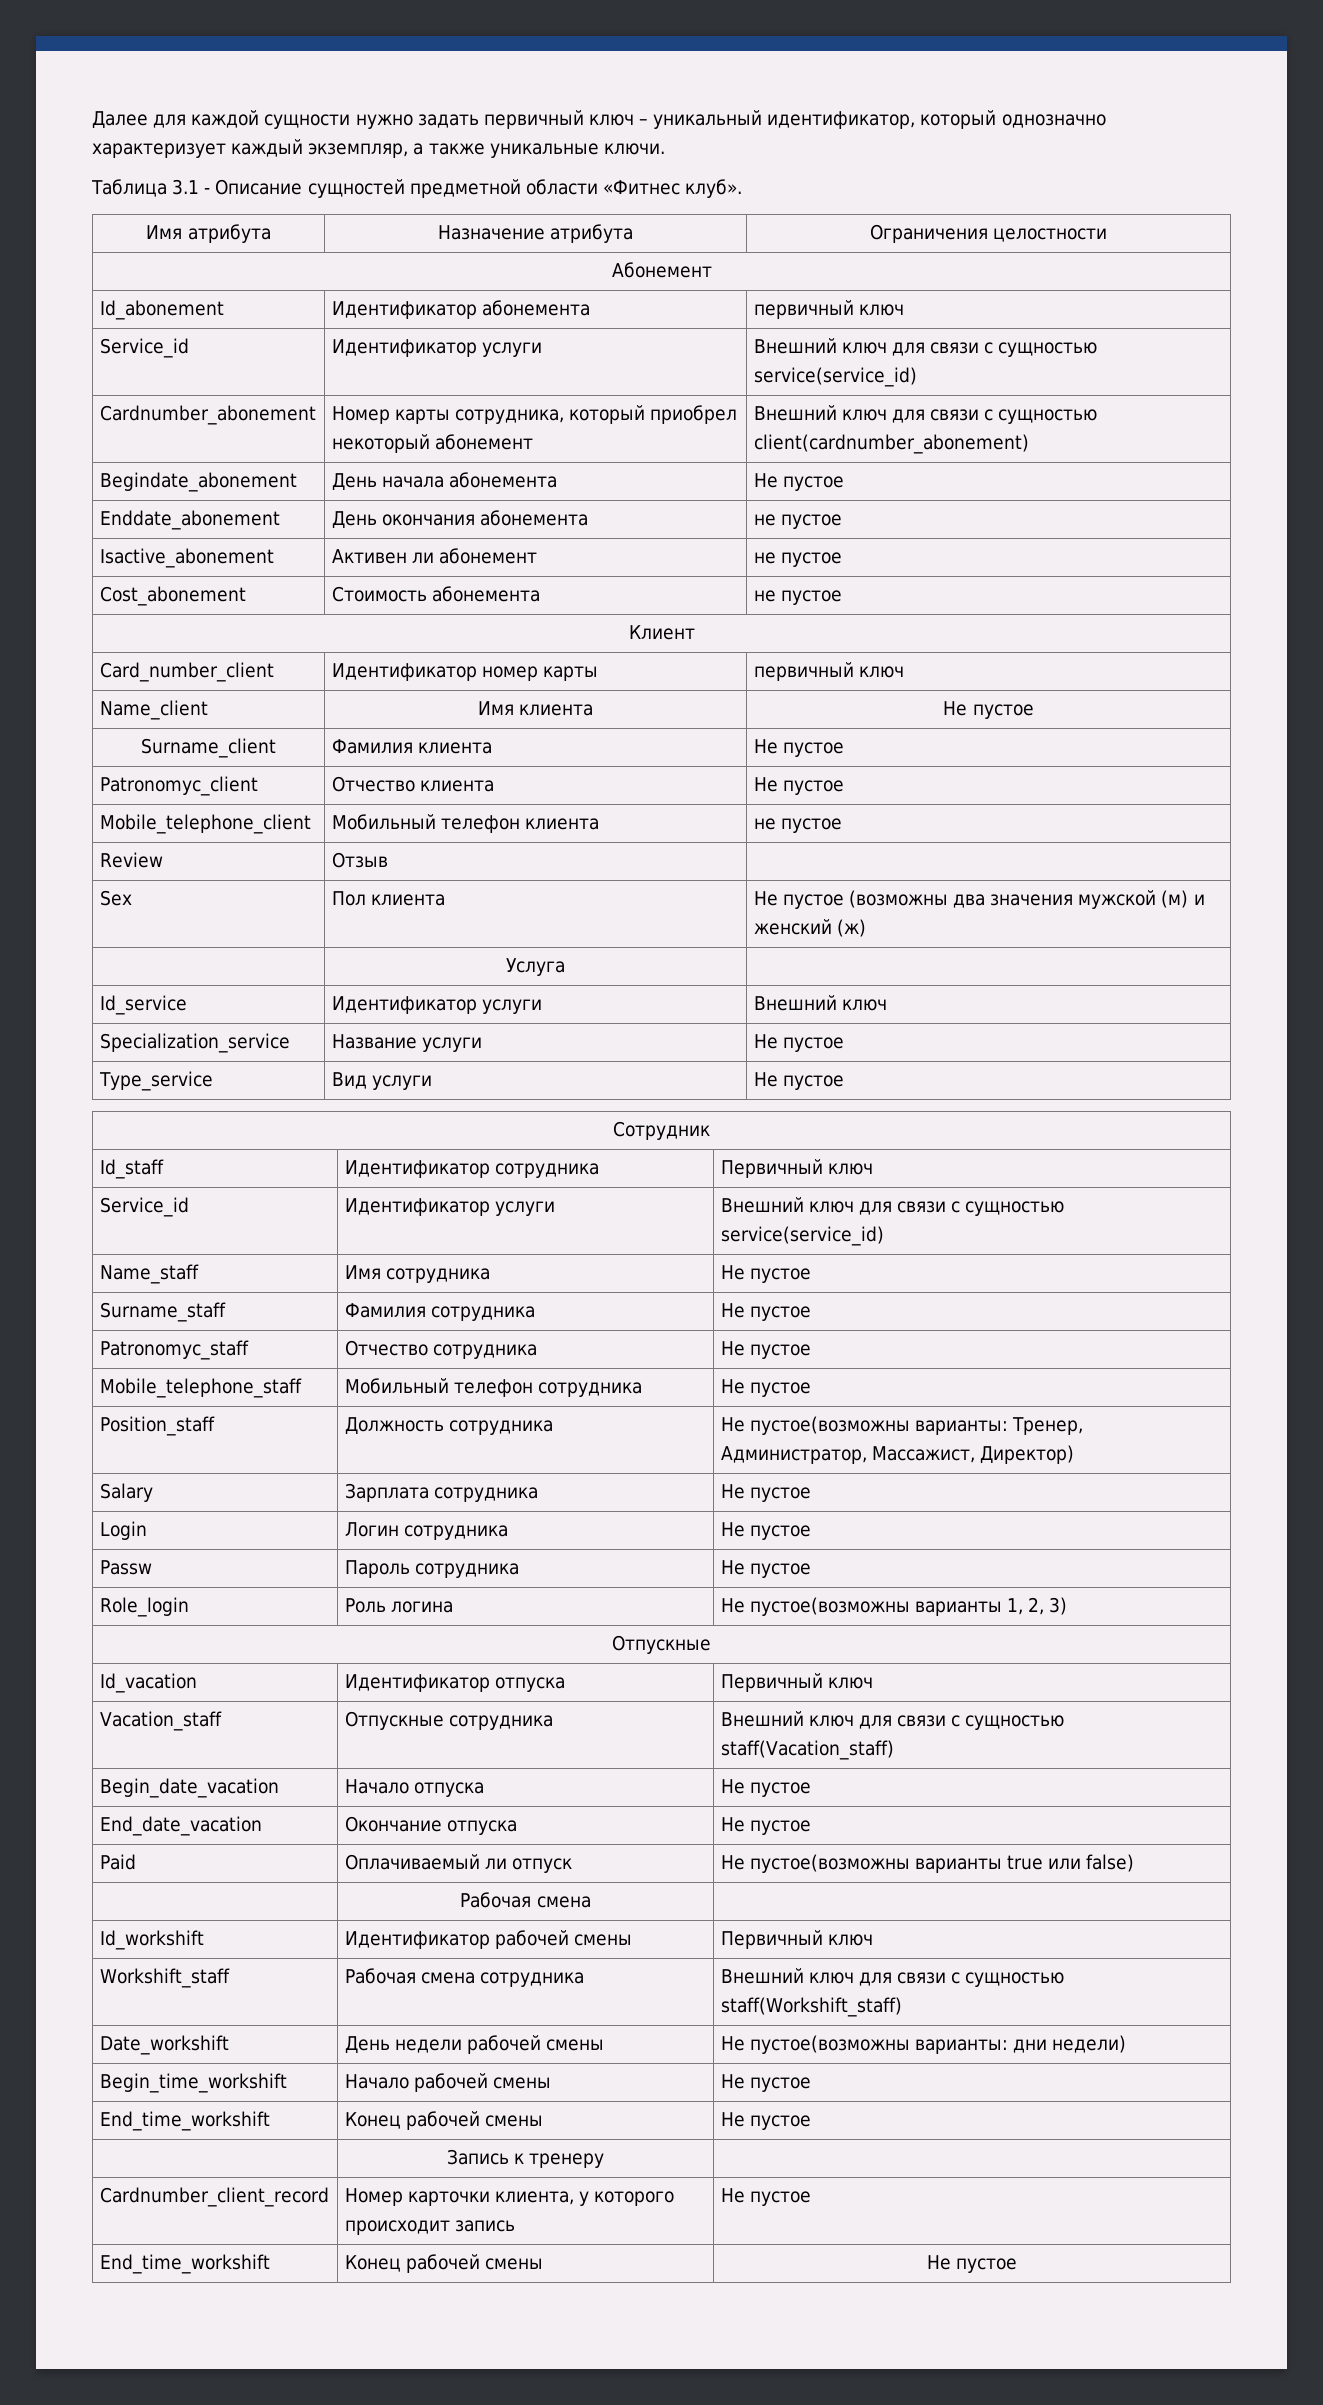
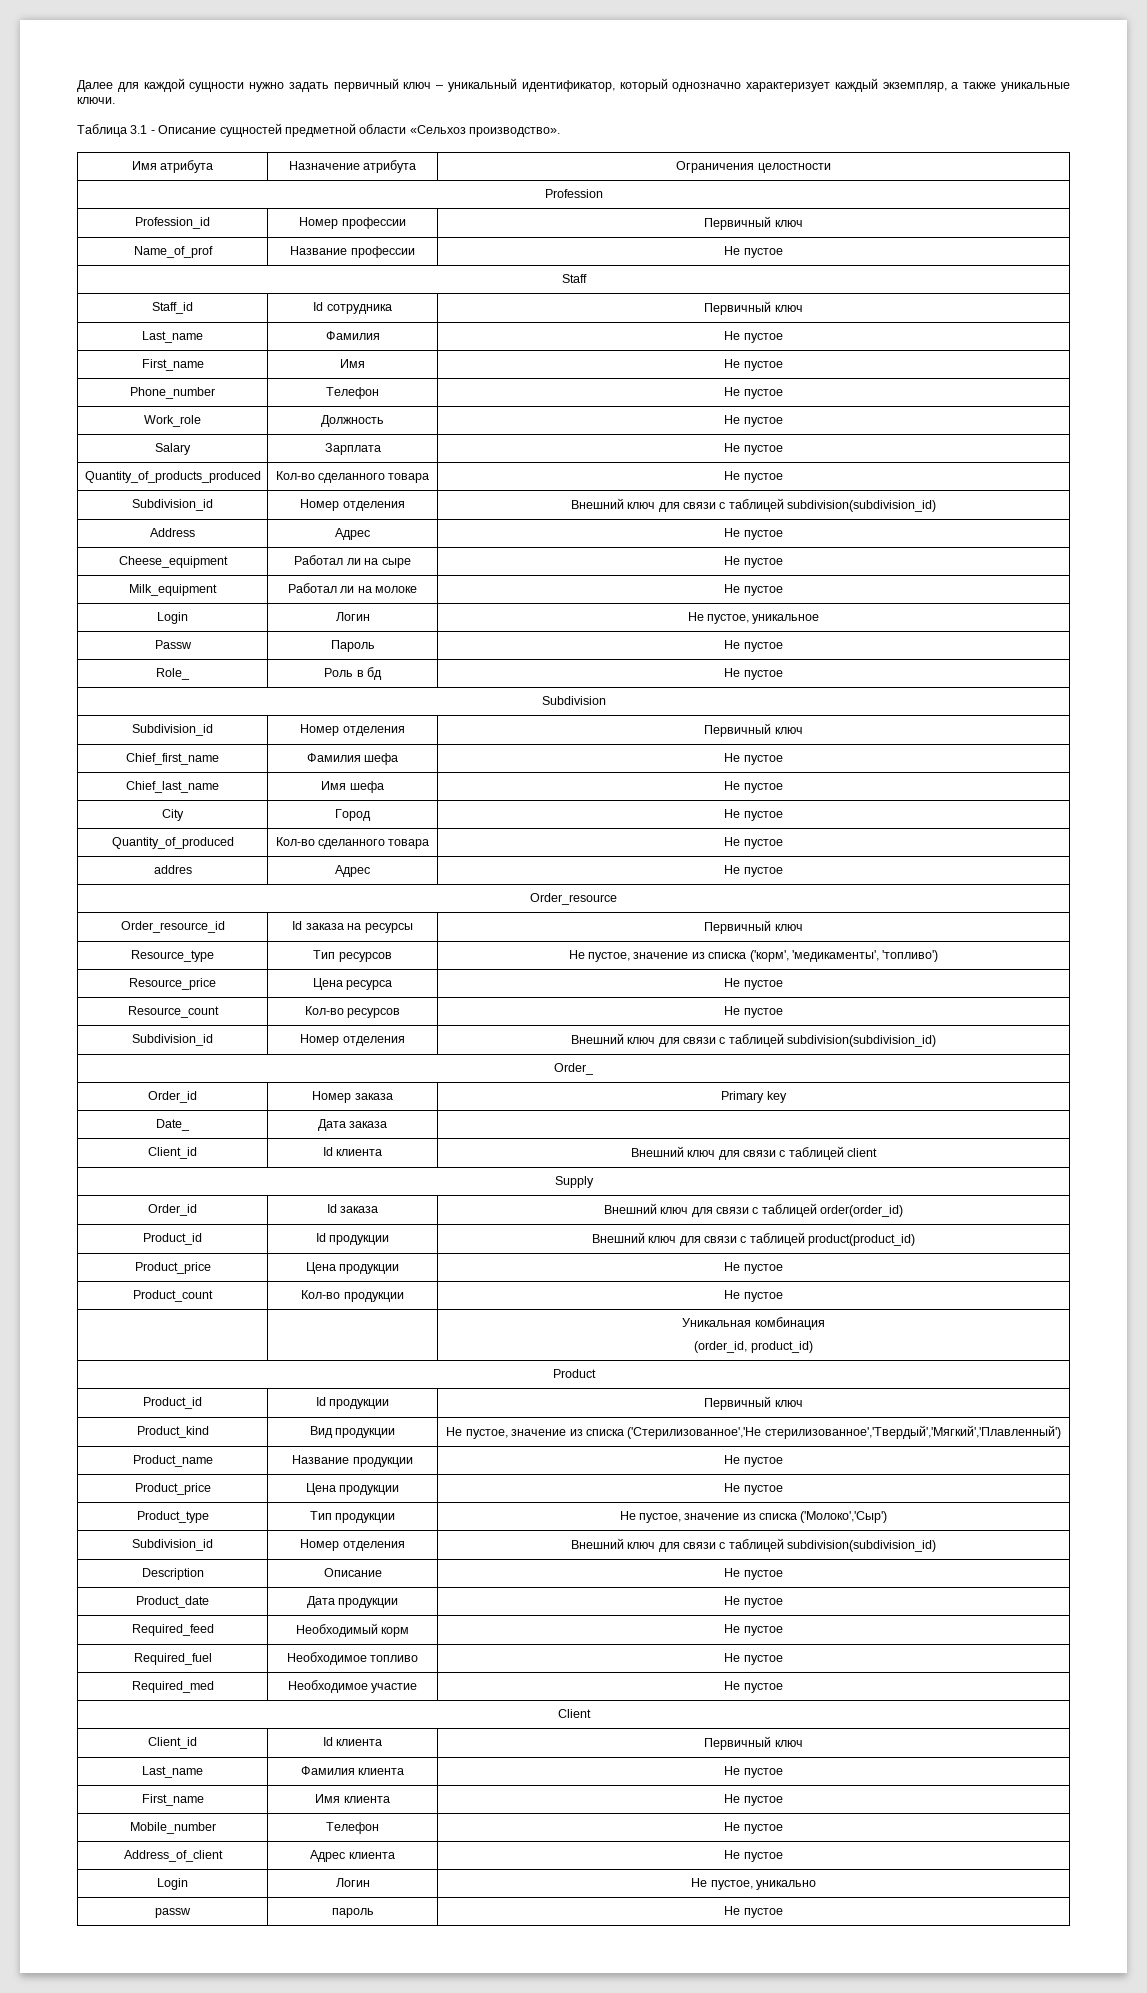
- Таблица 3.1 - Описание сущностей предметной области «Фитнес клуб».
+ Таблица 3.1 - Описание сущностей предметной области «Сельхоз производство».
- Абонемент
- Id_abonement | Идентификатор абонемента | первичный ключ
- Service_id | Идентификатор услуги | Внешний ключ для связи с сущностью service(service_id)
- Cardnumber_abonement | Номер карты сотрудника, который приобрел некоторый абонемент | Внешний ключ для связи с сущностью client(cardnumber_abonement)
- Begindate_abonement | День начала абонемента | Не пустое
- Enddate_abonement | День окончания абонемента | не пустое
- Isactive_abonement | Активен ли абонемент | не пустое
- Cost_abonement | Стоимость абонемента | не пустое
- Клиент
- Card_number_client | Идентификатор номер карты | первичный ключ
- Name_client | Имя клиента | Не пустое
+ Profession
+ Profession_id | Номер профессии | Первичный ключ
+ Name_of_prof | Название профессии | Не пустое
+ Staff
+ Staff_id | Id сотрудника | Первичный ключ
+ Last_name | Фамилия | Не пустое
+ First_name | Имя | Не пустое
+ Phone_number | Телефон | Не пустое
+ Work_role | Должность | Не пустое
+ Salary | Зарплата | Не пустое
+ Quantity_of_products_produced | Кол-во сделанного товара | Не пустое
+ Subdivision_id | Номер отделения | Внешний ключ для связи с таблицей subdivision(subdivision_id)
+ Address | Адрес | Не пустое
+ Cheese_equipment | Работал ли на сыре | Не пустое
+ Milk_equipment | Работал ли на молоке | Не пустое
+ Login | Логин | Не пустое, уникальное
+ Passw | Пароль | Не пустое
+ Role_ | Роль в бд | Не пустое
+ Subdivision
+ Subdivision_id | Номер отделения | Первичный ключ
+ Chief_first_name | Фамилия шефа | Не пустое
+ Chief_last_name | Имя шефа | Не пустое
+ City | Город | Не пустое
+ Quantity_of_produced | Кол-во сделанного товара | Не пустое
+ addres | Адрес | Не пустое
+ Order_resource
+ Order_resource_id | Id заказа на ресурсы | Первичный ключ
+ Resource_type | Тип ресурсов | Не пустое, значение из списка ('корм', 'медикаменты', 'топливо')
+ Resource_price | Цена ресурса | Не пустое
+ Resource_count | Кол-во ресурсов | Не пустое
+ Subdivision_id | Номер отделения | Внешний ключ для связи с таблицей subdivision(subdivision_id)
+ Order_
+ Order_id | Номер заказа | Primary key
+ Date_ | Дата заказа |
+ Client_id | Id клиента | Внешний ключ для связи с таблицей client
+ Supply
+ Order_id | Id заказа | Внешний ключ для связи с таблицей order(order_id)
+ Product_id | Id продукции | Внешний ключ для связи с таблицей product(product_id)
+ Product_price | Цена продукции | Не пустое
+ Product_count | Кол-во продукции | Не пустое
+ | | Уникальная комбинация
+ (order_id, product_id)
+ Product
+ Product_id | Id продукции | Первичный ключ
+ Product_kind | Вид продукции | Не пустое, значение из списка ('Стерилизованное','Не стерилизованное','Твердый','Мягкий','Плавленный')
+ Product_name | Название продукции | Не пустое
+ Product_price | Цена продукции | Не пустое
+ Product_type | Тип продукции | Не пустое, значение из списка ('Молоко','Сыр')
+ Subdivision_id | Номер отделения | Внешний ключ для связи с таблицей subdivision(subdivision_id)
+ Description | Описание | Не пустое
+ Product_date | Дата продукции | Не пустое
+ Required_feed | Необходимый корм | Не пустое
+ Required_fuel | Необходимое топливо | Не пустое
+ Required_med | Необходимое участие | Не пустое
+ Client
+ Client_id | Id клиента | Первичный ключ
+ Last_name | Фамилия клиента | Не пустое
+ First_name | Имя клиента | Не пустое
- Surname_client | Фамилия клиента | Не пустое
- Patronomyc_client | Отчество клиента | Не пустое
- Mobile_telephone_client | Мобильный телефон клиента | не пустое
- Review | Отзыв |
- Sex | Пол клиента | Не пустое (возможны два значения мужской (м) и женский (ж)
- | Услуга |
- Id_service | Идентификатор услуги | Внешний ключ
- Specialization_service | Название услуги | Не пустое
- Type_service | Вид услуги | Не пустое
- Сотрудник
- Id_staff | Идентификатор сотрудника | Первичный ключ
- Service_id | Идентификатор услуги | Внешний ключ для связи с сущностью service(service_id)
- Name_staff | Имя сотрудника | Не пустое
- Surname_staff | Фамилия сотрудника | Не пустое
- Patronomyc_staff | Отчество сотрудника | Не пустое
- Mobile_telephone_staff | Мобильный телефон сотрудника | Не пустое
- Position_staff | Должность сотрудника | Не пустое(возможны варианты: Тренер, Администратор, Массажист, Директор)
- Salary | Зарплата сотрудника | Не пустое
- Login | Логин сотрудника | Не пустое
- Passw | Пароль сотрудника | Не пустое
- Role_login | Роль логина | Не пустое(возможны варианты 1, 2, 3)
- Отпускные
- Id_vacation | Идентификатор отпуска | Первичный ключ
- Vacation_staff | Отпускные сотрудника | Внешний ключ для связи с сущностью staff(Vacation_staff)
- Begin_date_vacation | Начало отпуска | Не пустое
- End_date_vacation | Окончание отпуска | Не пустое
- Paid | Оплачиваемый ли отпуск | Не пустое(возможны варианты true или false)
- | Рабочая смена |
- Id_workshift | Идентификатор рабочей смены | Первичный ключ
- Workshift_staff | Рабочая смена сотрудника | Внешний ключ для связи с сущностью staff(Workshift_staff)
- Date_workshift | День недели рабочей смены | Не пустое(возможны варианты: дни недели)
- Begin_time_workshift | Начало рабочей смены | Не пустое
- End_time_workshift | Конец рабочей смены | Не пустое
- | Запись к тренеру |
- Cardnumber_client_record | Номер карточки клиента, у которого происходит запись | Не пустое
- End_time_workshift | Конец рабочей смены | Не пустое
+ Mobile_number | Телефон | Не пустое
+ Address_of_client | Адрес клиента | Не пустое
+ Login | Логин | Не пустое, уникально
+ passw | пароль | Не пустое

